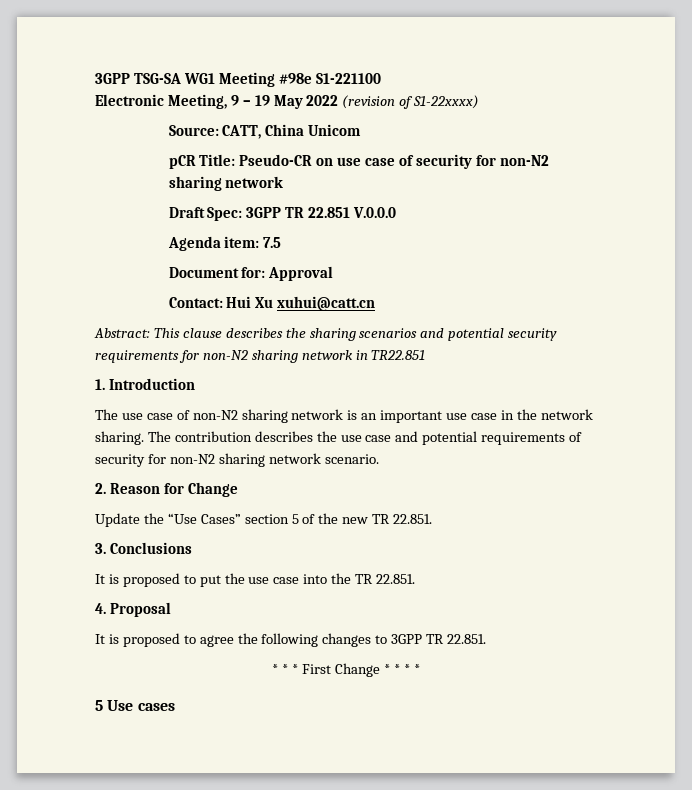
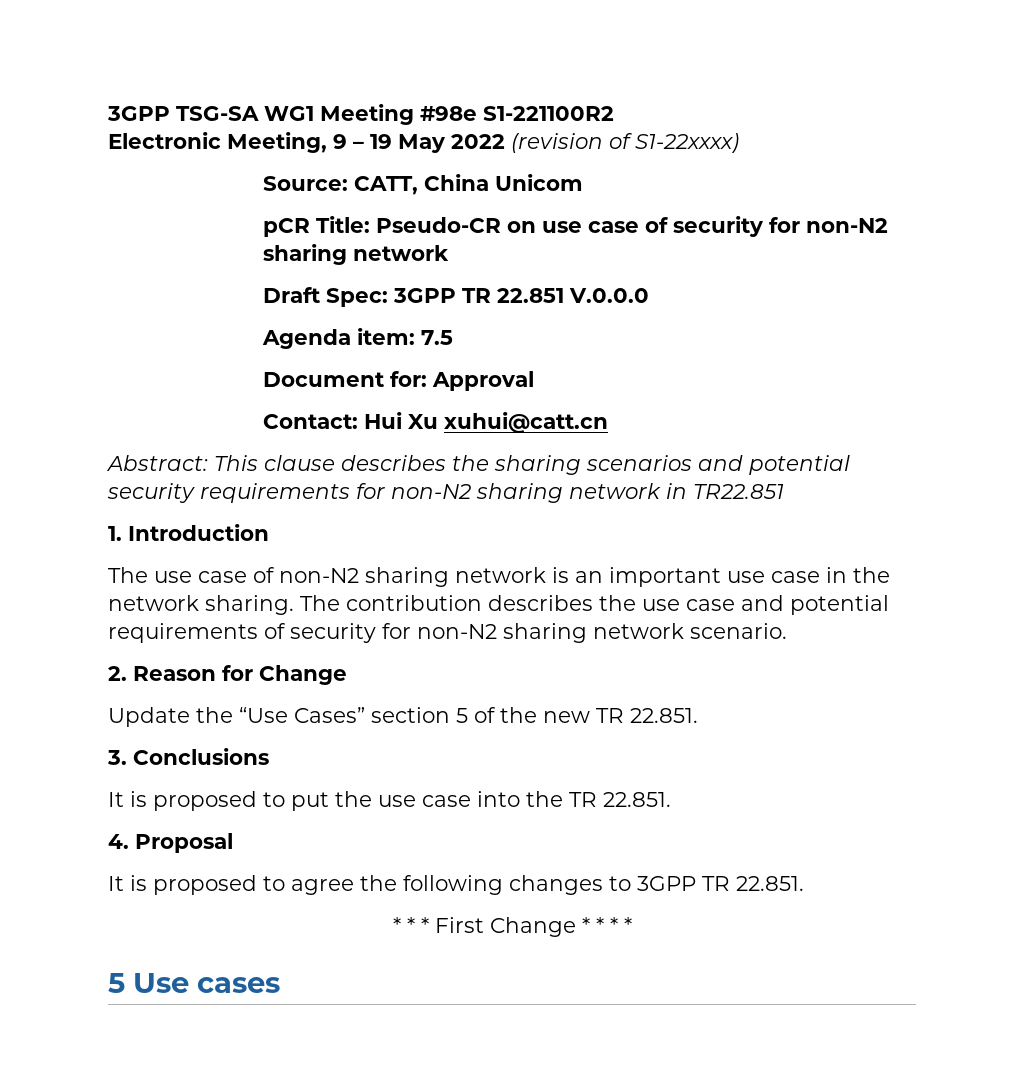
- 3GPP TSG-SA WG1 Meeting #98e S1-221100
+ 3GPP TSG-SA WG1 Meeting #98e S1-221100R2

